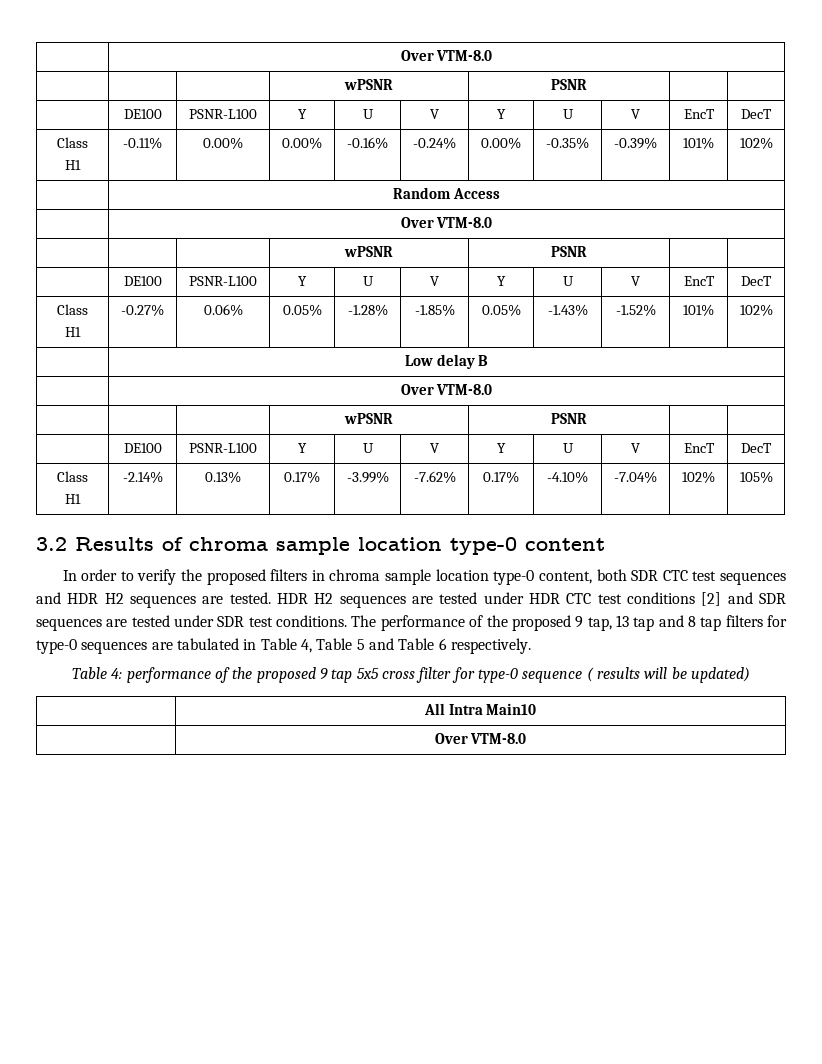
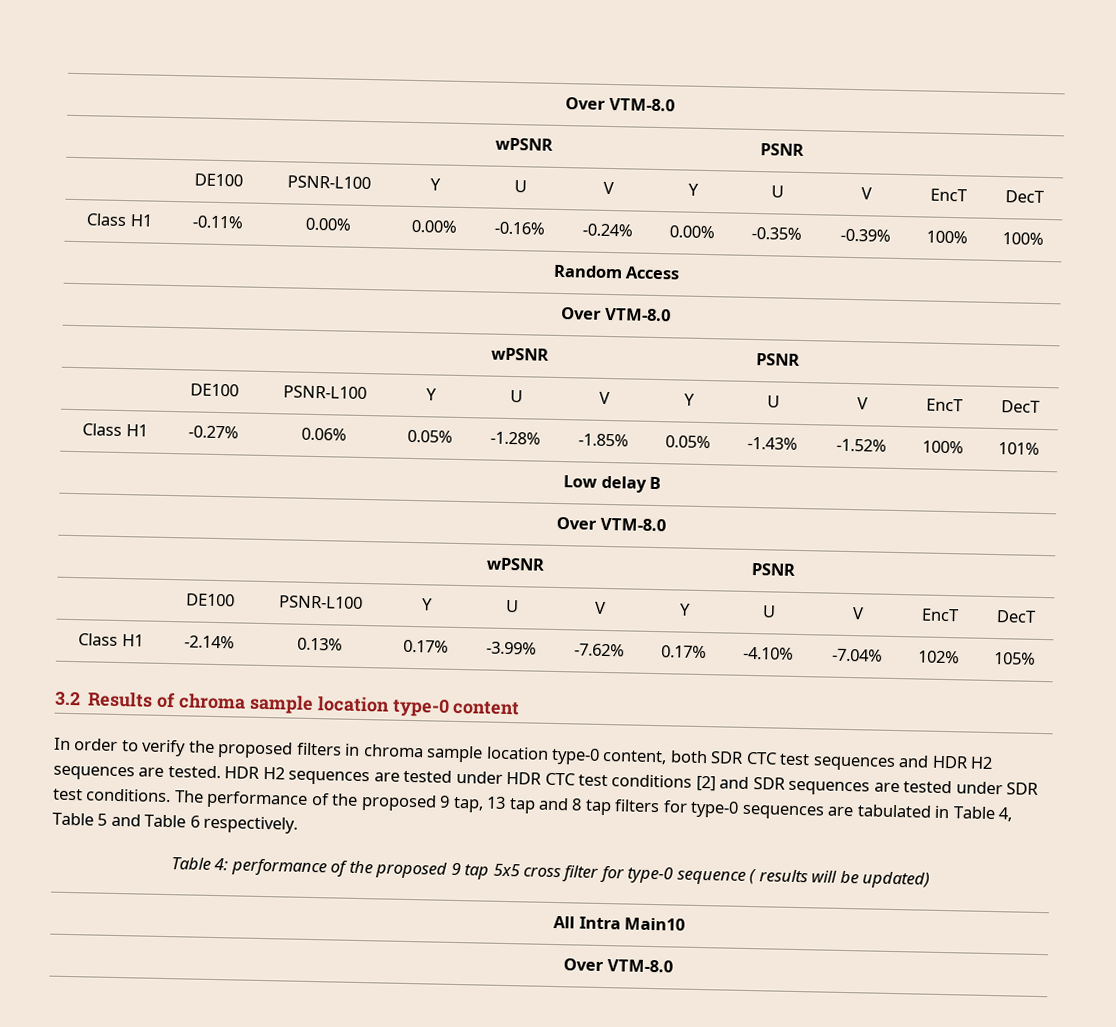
- Class H1 | -0.11% | 0.00% | 0.00% | -0.16% | -0.24% | 0.00% | -0.35% | -0.39% | 101% | 102%
+ Class H1 | -0.11% | 0.00% | 0.00% | -0.16% | -0.24% | 0.00% | -0.35% | -0.39% | 100% | 100%
- Class H1 | -0.27% | 0.06% | 0.05% | -1.28% | -1.85% | 0.05% | -1.43% | -1.52% | 101% | 102%
+ Class H1 | -0.27% | 0.06% | 0.05% | -1.28% | -1.85% | 0.05% | -1.43% | -1.52% | 100% | 101%

